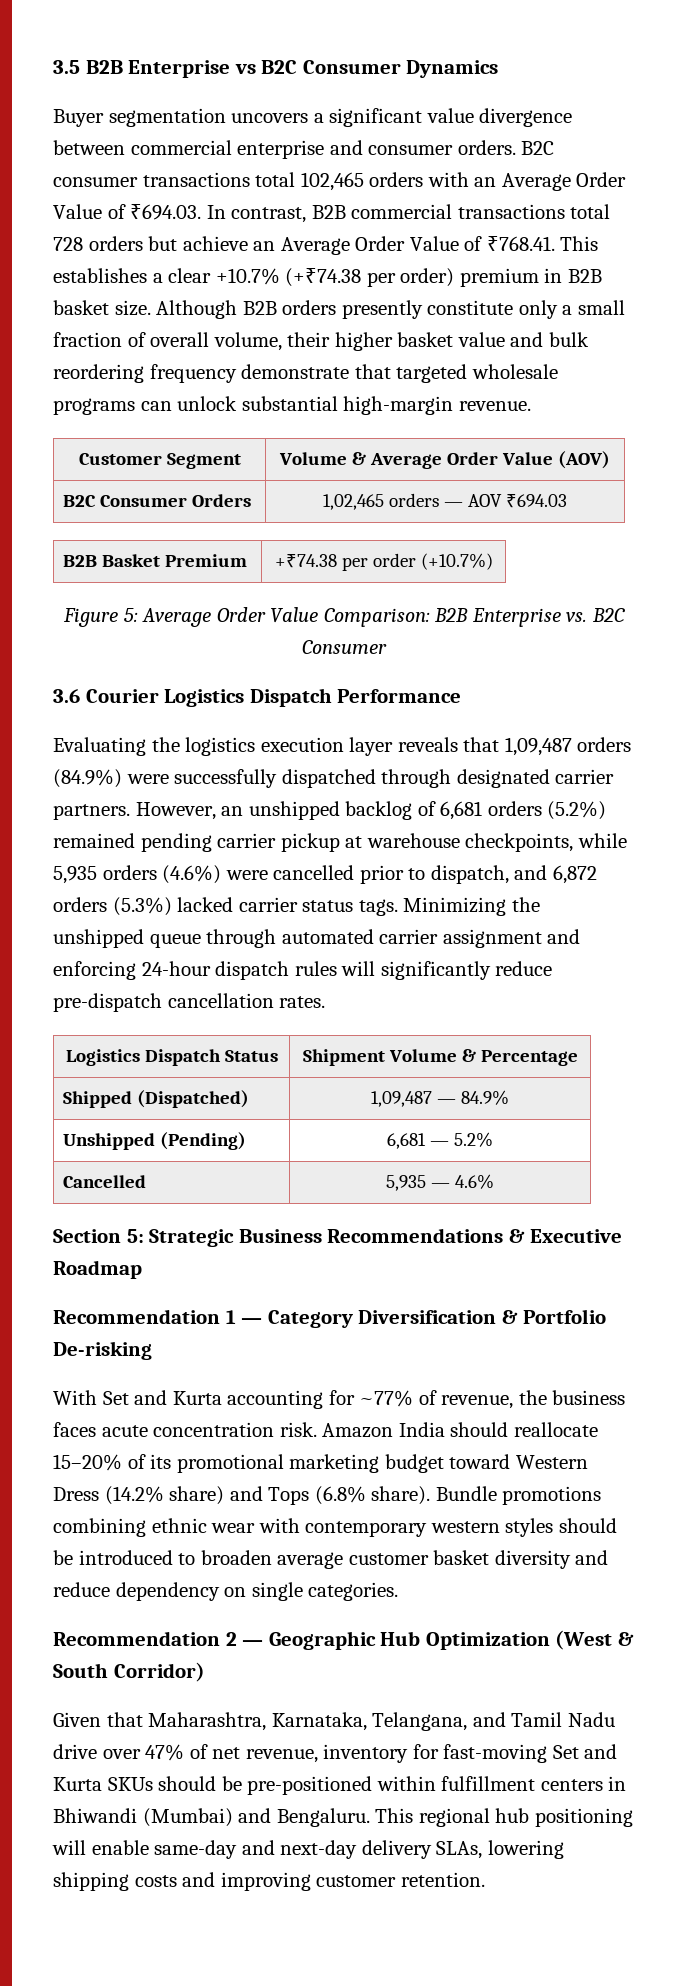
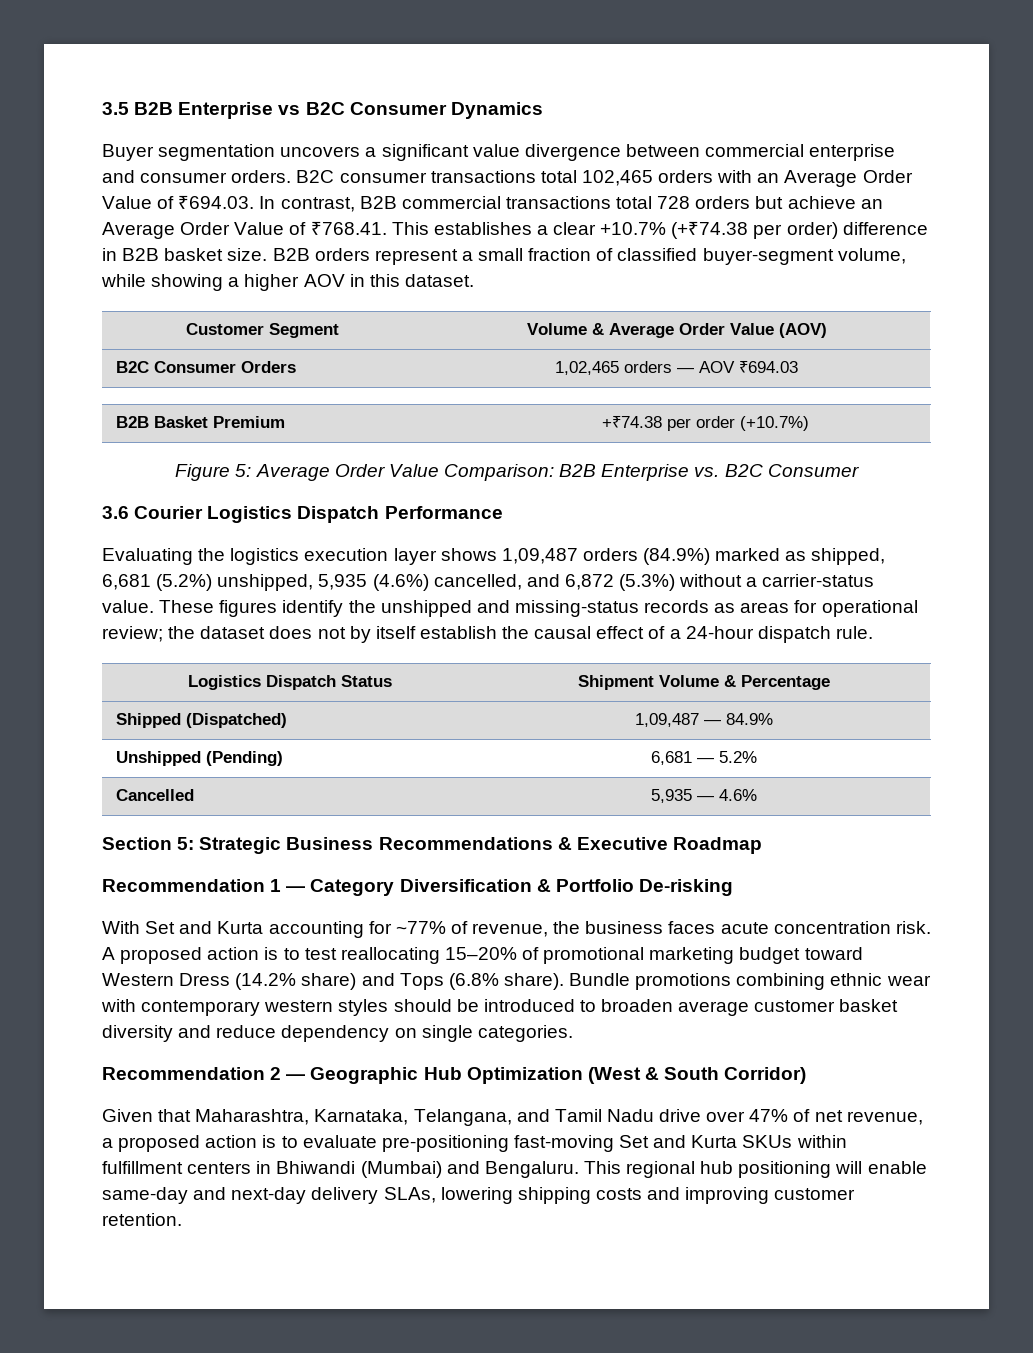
- B2C consumer transactions total 102,465 orders with an Average Order Value of ₹694.03. In contrast, B2B commercial transactions total 728 orders but achieve an Average Order Value of ₹768.41. This establishes a clear +10.7% (+₹74.38 per order) premium in B2B basket size.
+ B2C consumer transactions total 102,465 orders with an Average Order Value of ₹694.03. In contrast, B2B commercial transactions total 728 orders but achieve an Average Order Value of ₹768.41. This establishes a clear +10.7% (+₹74.38 per order) difference in B2B basket size.
- Although B2B orders presently constitute only a small fraction of overall volume, their higher basket value and bulk reordering frequency demonstrate that targeted wholesale programs can unlock substantial high-margin revenue.
+ B2B orders represent a small fraction of classified buyer-segment volume, while showing a higher AOV in this dataset.
- Evaluating the logistics execution layer reveals that 1,09,487 orders (84.9%) were successfully dispatched through designated carrier partners. However, an unshipped backlog of 6,681 orders (5.2%) remained pending carrier pickup at warehouse checkpoints, while 5,935 orders (4.6%) were cancelled prior to dispatch, and 6,872 orders (5.3%) lacked carrier status tags. Minimizing the unshipped queue through automated carrier assignment and enforcing 24-hour dispatch rules will significantly reduce pre-dispatch cancellation rates.
+ Evaluating the logistics execution layer shows 1,09,487 orders (84.9%) marked as shipped, 6,681 (5.2%) unshipped, 5,935 (4.6%) cancelled, and 6,872 (5.3%) without a carrier-status value. These figures identify the unshipped and missing-status records as areas for operational review; the dataset does not by itself establish the causal effect of a 24-hour dispatch rule.
- Amazon India should reallocate 15–20% of its promotional marketing budget toward Western Dress (14.2% share) and Tops (6.8% share).
+ A proposed action is to test reallocating 15–20% of promotional marketing budget toward Western Dress (14.2% share) and Tops (6.8% share).
- Given that Maharashtra, Karnataka, Telangana, and Tamil Nadu drive over 47% of net revenue, inventory for fast-moving Set and Kurta SKUs should be pre-positioned within fulfillment centers in Bhiwandi (Mumbai) and Bengaluru.
+ Given that Maharashtra, Karnataka, Telangana, and Tamil Nadu drive over 47% of net revenue, a proposed action is to evaluate pre-positioning fast-moving Set and Kurta SKUs within fulfillment centers in Bhiwandi (Mumbai) and Bengaluru.

